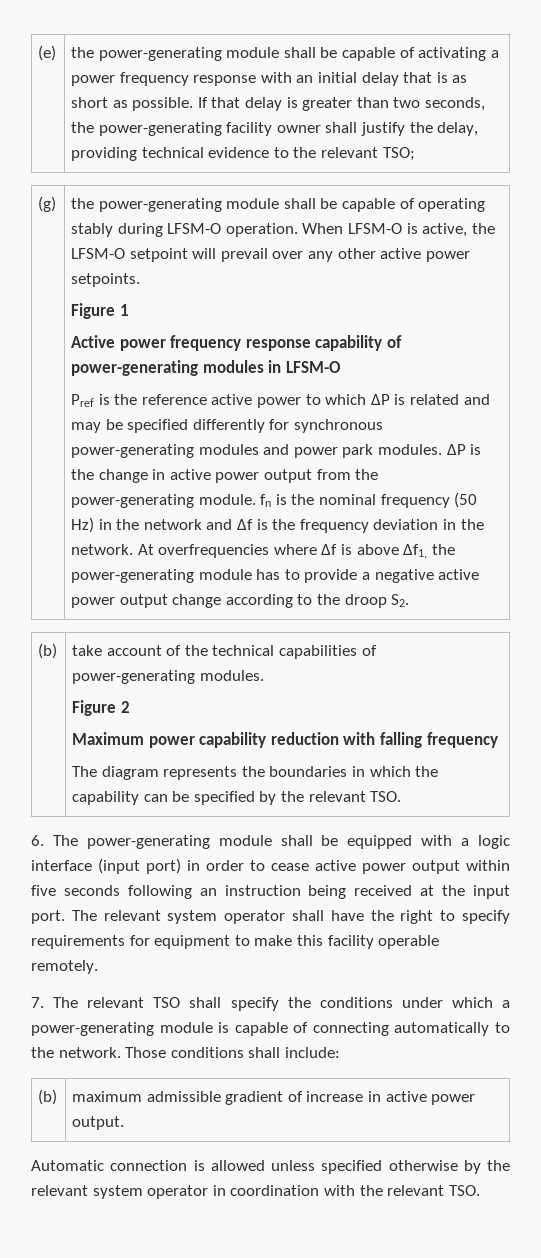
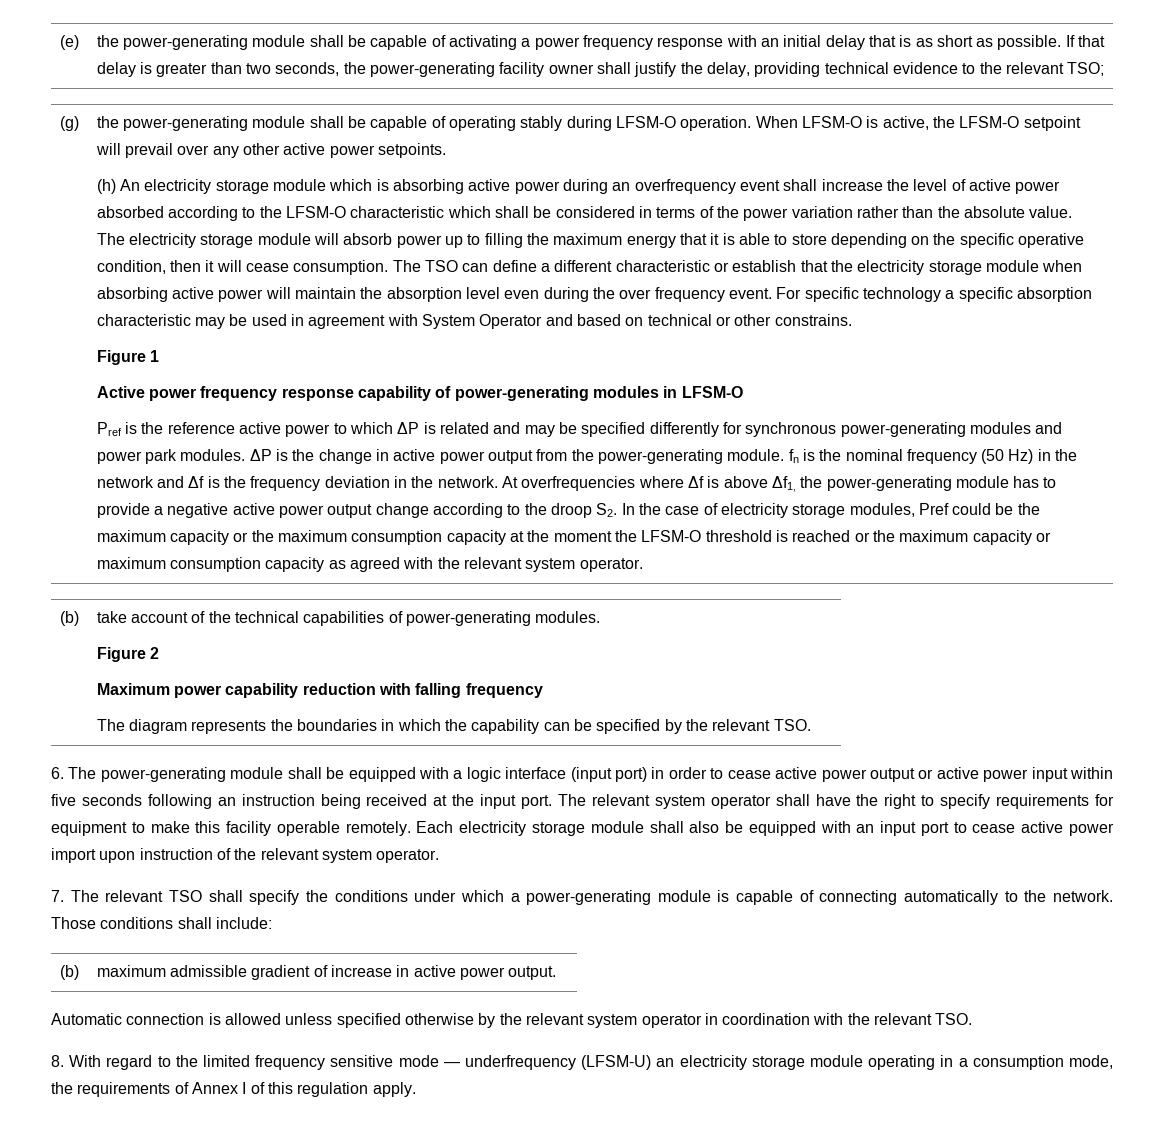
+ (h) An electricity storage module which is absorbing active power during an overfrequency event shall increase the level of active power absorbed according to the LFSM-O characteristic which shall be considered in terms of the power variation rather than the absolute value. The electricity storage module will absorb power up to filling the maximum energy that it is able to store depending on the specific operative condition, then it will cease consumption. The TSO can define a different characteristic or establish that the electricity storage module when absorbing active power will maintain the absorption level even during the over frequency event. For specific technology a specific absorption characteristic may be used in agreement with System Operator and based on technical or other constrains.
- At overfrequencies where Δf is above Δf1, the power-generating module has to provide a negative active power output change according to the droop S2.
+ At overfrequencies where Δf is above Δf1, the power-generating module has to provide a negative active power output change according to the droop S2. In the case of electricity storage modules, Pref could be the maximum capacity or the maximum consumption capacity at the moment the LFSM-O threshold is reached or the maximum capacity or maximum consumption capacity as agreed with the relevant system operator.
- 6. The power-generating module shall be equipped with a logic interface (input port) in order to cease active power output within five seconds following an instruction being received at the input port.
+ 6. The power-generating module shall be equipped with a logic interface (input port) in order to cease active power output or active power input within five seconds following an instruction being received at the input port.
+ Each electricity storage module shall also be equipped with an input port to cease active power import upon instruction of the relevant system operator.
+ 8. With regard to the limited frequency sensitive mode — underfrequency (LFSM-U) an electricity storage module operating in a consumption mode, the requirements of Annex I of this regulation apply.

